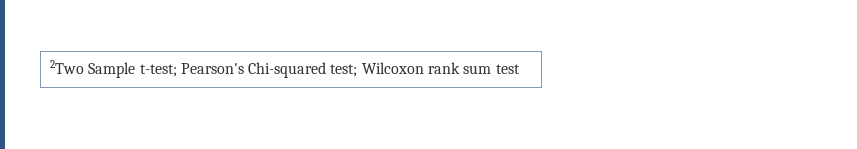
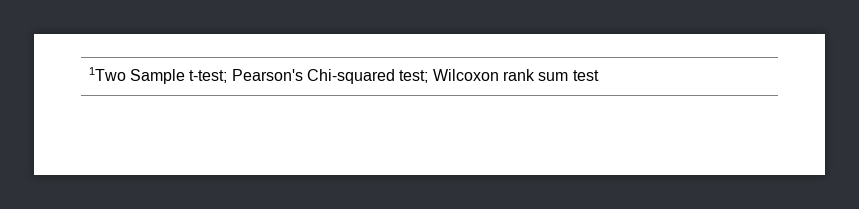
- 2Two Sample t-test; Pearson's Chi-squared test; Wilcoxon rank sum test
+ 1Two Sample t-test; Pearson's Chi-squared test; Wilcoxon rank sum test

